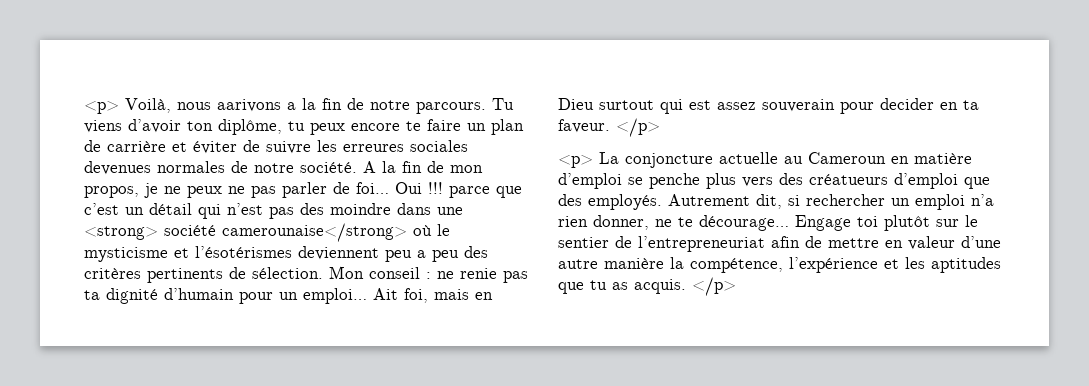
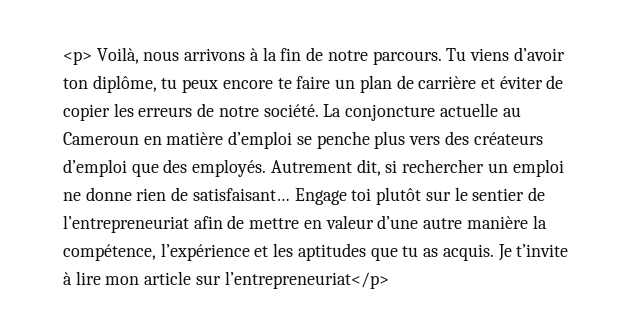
- <p> Voilà, nous aarivons a la fin de notre parcours.
+ <p> Voilà, nous arrivons à la fin de notre parcours.
- Tu viens d’avoir ton diplôme, tu peux encore te faire un plan de carrière et éviter de suivre les erreures sociales devenues normales de notre société. A la fin de mon propos, je ne peux ne pas parler de foi… Oui !!! parce que c’est un détail qui n’est pas des moindre dans une <strong> société camerounaise</strong> où le mysticisme et l’ésotérismes deviennent peu a peu des critères pertinents de sélection. Mon conseil : ne renie pas ta dignité d’humain pour un emploi… Ait foi, mais en Dieu surtout qui est assez souverain pour decider en ta faveur. </p>
- <p> La conjoncture actuelle au Cameroun en matière d’emploi se penche plus vers des créatueurs d’emploi que des employés.
+ Tu viens d’avoir ton diplôme, tu peux encore te faire un plan de carrière et éviter de copier les erreurs de notre société. La conjoncture actuelle au Cameroun en matière d’emploi se penche plus vers des créateurs d’emploi que des employés.
- Autrement dit, si rechercher un emploi n’a rien donner, ne te décourage…
+ Autrement dit, si rechercher un emploi ne donne rien de satisfaisant…
- Engage toi plutôt sur le sentier de l’entrepreneuriat afin de mettre en valeur d’une autre manière la compétence, l’expérience et les aptitudes que tu as acquis. </p>
+ Engage toi plutôt sur le sentier de l’entrepreneuriat afin de mettre en valeur d’une autre manière la compétence, l’expérience et les aptitudes que tu as acquis. Je t’invite à lire mon article sur l’entrepreneuriat</p>

